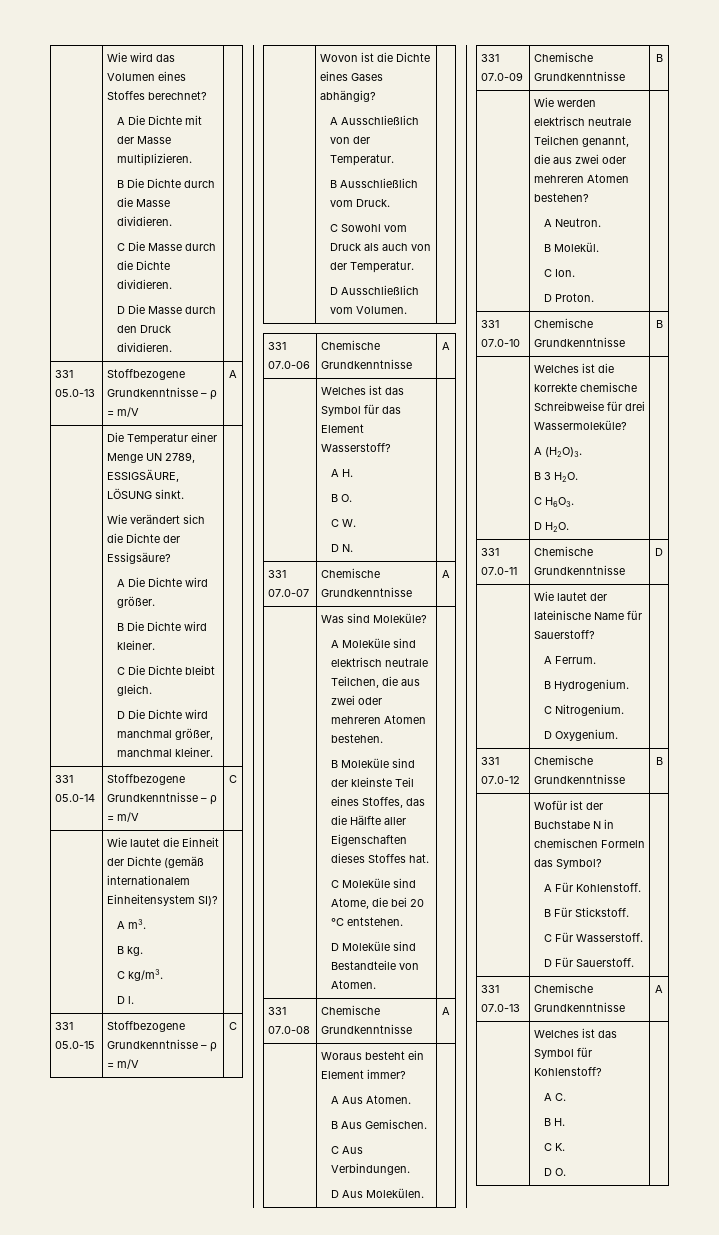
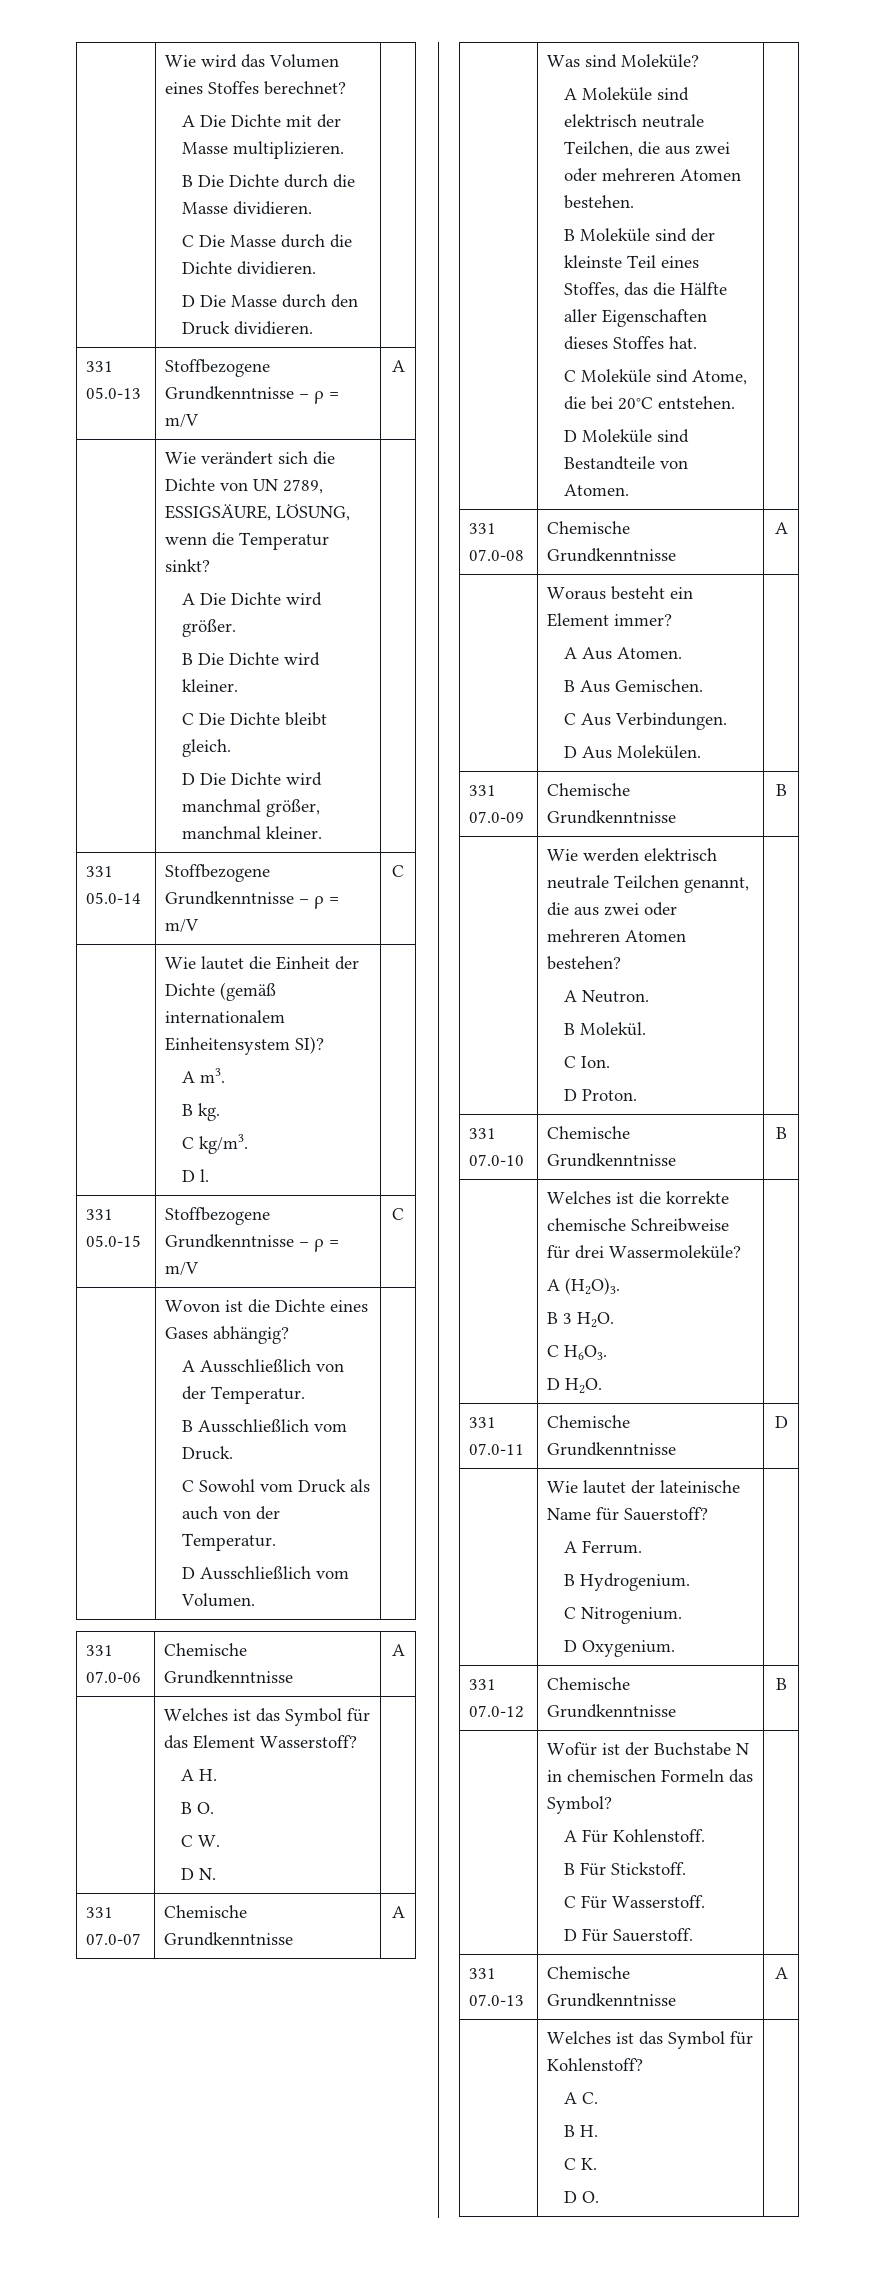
- | Die Temperatur einer Menge UN 2789, ESSIGSÄURE, LÖSUNG sinkt.
- Wie verändert sich die Dichte der Essigsäure?
+ | Wie verändert sich die Dichte von UN 2789, ESSIGSÄURE, LÖSUNG, wenn die Temperatur sinkt?
- C Moleküle sind Atome, die bei 20 °C entstehen.
+ C Moleküle sind Atome, die bei 20°C entstehen.

